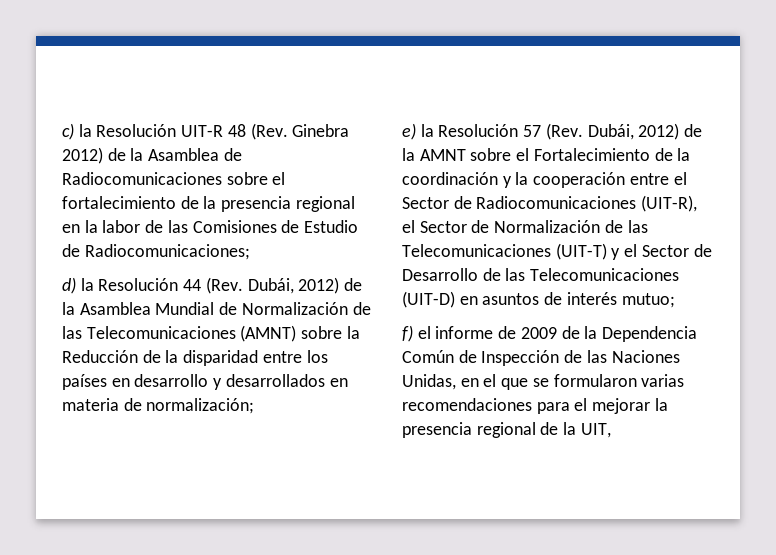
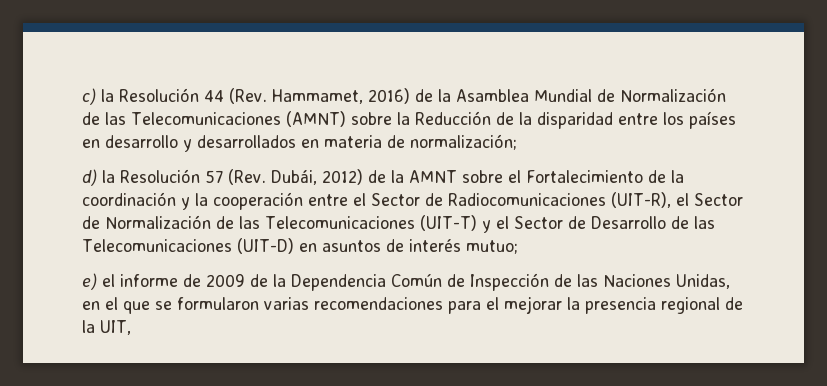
- c) la Resolución UIT-R 48 (Rev. Ginebra 2012) de la Asamblea de Radiocomunicaciones sobre el fortalecimiento de la presencia regional en la labor de las Comisiones de Estudio de Radiocomunicaciones;
- d) la Resolución 44 (Rev. Dubái, 2012) de la Asamblea Mundial de Normalización de las Telecomunicaciones (AMNT) sobre la Reducción de la disparidad entre los países en desarrollo y desarrollados en materia de normalización;
+ c) la Resolución 44 (Rev. Hammamet, 2016) de la Asamblea Mundial de Normalización de las Telecomunicaciones (AMNT) sobre la Reducción de la disparidad entre los países en desarrollo y desarrollados en materia de normalización;
- e) la Resolución 57 (Rev. Dubái, 2012) de la AMNT sobre el Fortalecimiento de la coordinación y la cooperación entre el Sector de Radiocomunicaciones (UIT-R), el Sector de Normalización de las Telecomunicaciones (UIT-T) y el Sector de Desarrollo de las Telecomunicaciones (UIT-D) en asuntos de interés mutuo;
+ d) la Resolución 57 (Rev. Dubái, 2012) de la AMNT sobre el Fortalecimiento de la coordinación y la cooperación entre el Sector de Radiocomunicaciones (UIT-R), el Sector de Normalización de las Telecomunicaciones (UIT-T) y el Sector de Desarrollo de las Telecomunicaciones (UIT-D) en asuntos de interés mutuo;
- f) el informe de 2009 de la Dependencia Común de Inspección de las Naciones Unidas, en el que se formularon varias recomendaciones para el mejorar la presencia regional de la UIT,
+ e) el informe de 2009 de la Dependencia Común de Inspección de las Naciones Unidas, en el que se formularon varias recomendaciones para el mejorar la presencia regional de la UIT,

